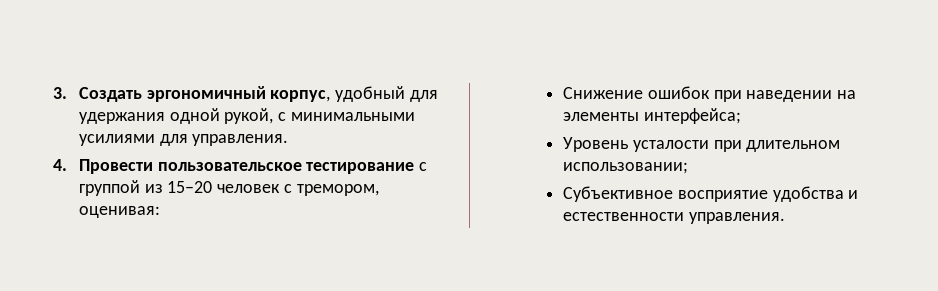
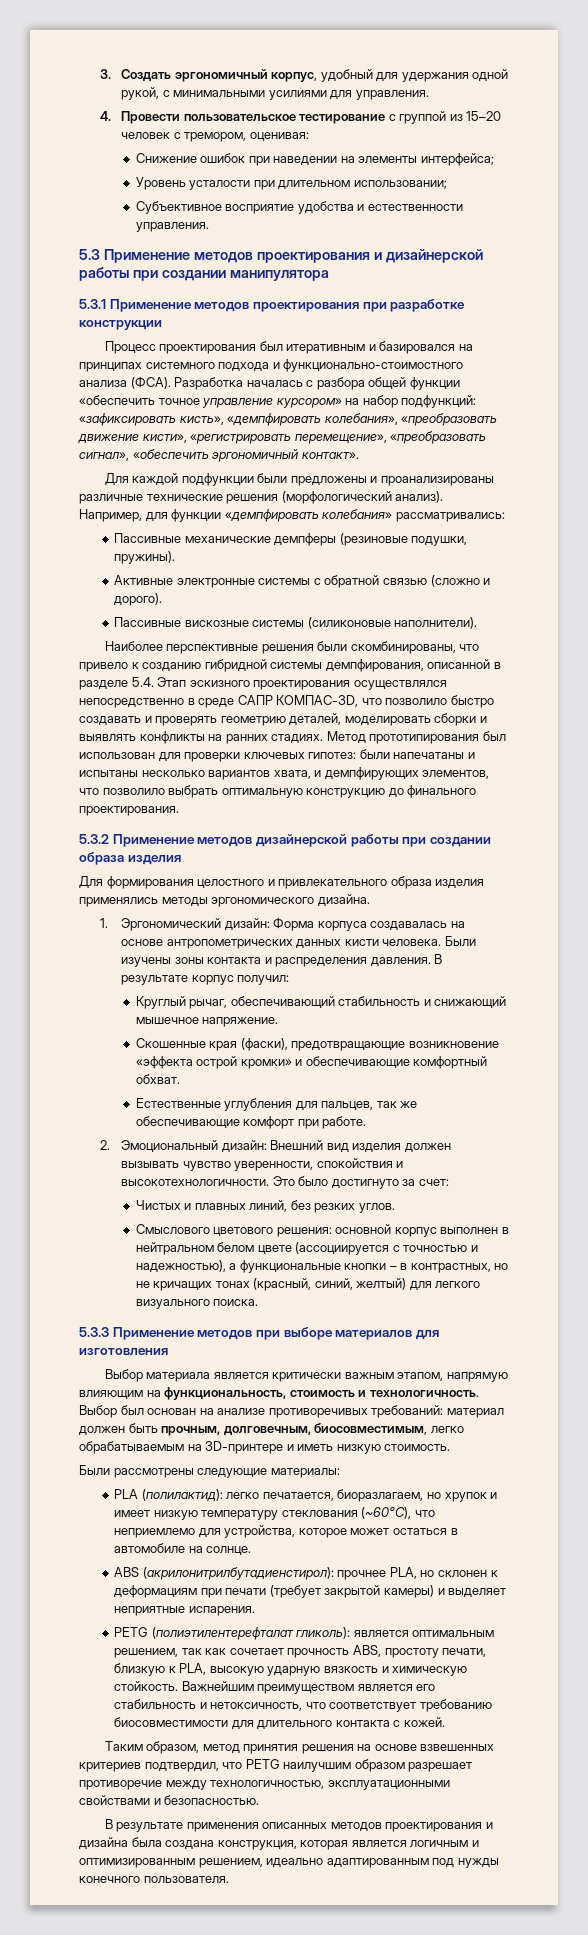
+ 5.3 Применение методов проектирования и дизайнерской работы при создании манипулятора
+ 5.3.1 Применение методов проектирования при разработке конструкции
+ Процесс проектирования был итеративным и базировался на принципах системного подхода и функционально-стоимостного анализа (ФСА). Разработка началась с разбора общей функции «обеспечить точное управление курсором» на набор подфункций: «зафиксировать кисть», «демпфировать колебания», «преобразовать движение кисти», «регистрировать перемещение», «преобразовать сигнал», «обеспечить эргономичный контакт».
+ Для каждой подфункции были предложены и проанализированы различные технические решения (морфологический анализ). Например, для функции «демпфировать колебания» рассматривались:
+ Пассивные механические демпферы (резиновые подушки, пружины).
+ Активные электронные системы с обратной связью (сложно и дорого).
+ Пассивные вискозные системы (силиконовые наполнители).
+ Наиболее перспективные решения были скомбинированы, что привело к созданию гибридной системы демпфирования, описанной в разделе 5.4. Этап эскизного проектирования осуществлялся непосредственно в среде САПР КОМПАС-3D, что позволило быстро создавать и проверять геометрию деталей, моделировать сборки и выявлять конфликты на ранних стадиях. Метод прототипирования был использован для проверки ключевых гипотез: были напечатаны и испытаны несколько вариантов хвата, и демпфирующих элементов, что позволило выбрать оптимальную конструкцию до финального проектирования.
+ 5.3.2 Применение методов дизайнерской работы при создании образа изделия
+ Для формирования целостного и привлекательного образа изделия применялись методы эргономического дизайна.
+ 1. Эргономический дизайн: Форма корпуса создавалась на основе антропометрических данных кисти человека. Были изучены зоны контакта и распределения давления. В результате корпус получил:
+ Круглый рычаг, обеспечивающий стабильность и снижающий мышечное напряжение.
+ Скошенные края (фаски), предотвращающие возникновение «эффекта острой кромки» и обеспечивающие комфортный обхват.
+ Естественные углубления для пальцев, так же обеспечивающие комфорт при работе.
+ 2. Эмоциональный дизайн: Внешний вид изделия должен вызывать чувство уверенности, спокойствия и высокотехнологичности. Это было достигнуто за счет:
+ Чистых и плавных линий, без резких углов.
+ Смыслового цветового решения: основной корпус выполнен в нейтральном белом цвете (ассоциируется с точностью и надежностью), а функциональные кнопки – в контрастных, но не кричащих тонах (красный, синий, желтый) для легкого визуального поиска.
+ 5.3.3 Применение методов при выборе материалов для изготовления
+ Выбор материала является критически важным этапом, напрямую влияющим на функциональность, стоимость и технологичность. Выбор был основан на анализе противоречивых требований: материал должен быть прочным, долговечным, биосовместимым, легко обрабатываемым на 3D-принтере и иметь низкую стоимость.
+ Были рассмотрены следующие материалы:
+ PLA (полилактид): легко печатается, биоразлагаем, но хрупок и имеет низкую температуру стеклования (~60°C), что неприемлемо для устройства, которое может остаться в автомобиле на солнце.
+ ABS (акрилонитрилбутадиенстирол): прочнее PLA, но склонен к деформациям при печати (требует закрытой камеры) и выделяет неприятные испарения.
+ PETG (полиэтилентерефталат гликоль): является оптимальным решением, так как сочетает прочность ABS, простоту печати, близкую к PLA, высокую ударную вязкость и химическую стойкость. Важнейшим преимуществом является его стабильность и нетоксичность, что соответствует требованию биосовместимости для длительного контакта с кожей.
+ Таким образом, метод принятия решения на основе взвешенных критериев подтвердил, что PETG наилучшим образом разрешает противоречие между технологичностью, эксплуатационными свойствами и безопасностью.
+ В результате применения описанных методов проектирования и дизайна была создана конструкция, которая является логичным и оптимизированным решением, идеально адаптированным под нужды конечного пользователя.

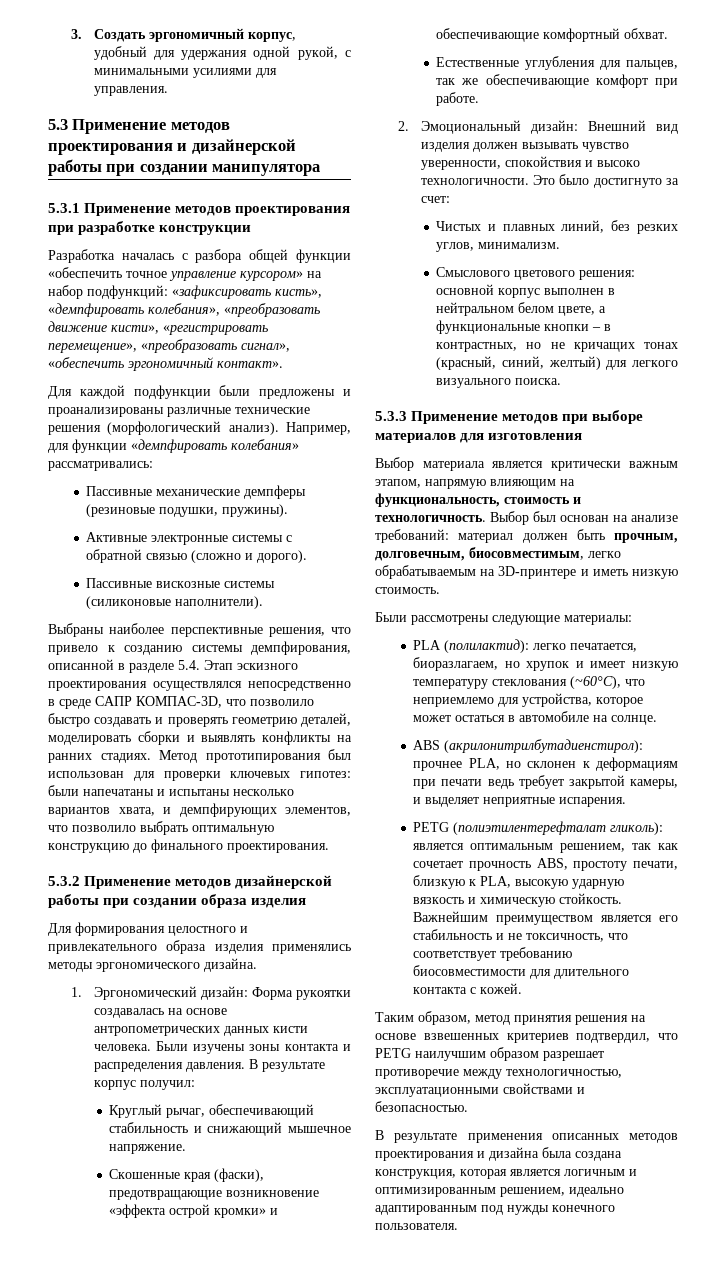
- 4. Провести пользовательское тестирование с группой из 15–20 человек с тремором, оценивая:
- Снижение ошибок при наведении на элементы интерфейса;
- Уровень усталости при длительном использовании;
- Субъективное восприятие удобства и естественности управления.
- Процесс проектирования был итеративным и базировался на принципах системного подхода и функционально-стоимостного анализа (ФСА).
- Наиболее перспективные решения были скомбинированы, что привело к созданию гибридной системы демпфирования, описанной в разделе 5.4. Этап эскизного проектирования осуществлялся непосредственно в среде САПР КОМПАС-3D, что позволило быстро создавать и проверять геометрию деталей, моделировать сборки и выявлять конфликты на ранних стадиях.
+ Выбраны наиболее перспективные решения, что привело к созданию системы демпфирования, описанной в разделе 5.4. Этап эскизного проектирования осуществлялся непосредственно в среде САПР КОМПАС-3D, что позволило быстро создавать и проверять геометрию деталей, моделировать сборки и выявлять конфликты на ранних стадиях.
- 1. Эргономический дизайн: Форма корпуса создавалась на основе антропометрических данных кисти человека.
+ 1. Эргономический дизайн: Форма рукоятки создавалась на основе антропометрических данных кисти человека.
- 2. Эмоциональный дизайн: Внешний вид изделия должен вызывать чувство уверенности, спокойствия и высокотехнологичности.
+ 2. Эмоциональный дизайн: Внешний вид изделия должен вызывать чувство уверенности, спокойствия и высоко технологичности.
- Чистых и плавных линий, без резких углов.
+ Чистых и плавных линий, без резких углов, минимализм.
- Смыслового цветового решения: основной корпус выполнен в нейтральном белом цвете (ассоциируется с точностью и надежностью), а функциональные кнопки – в контрастных, но не кричащих тонах (красный, синий, желтый) для легкого визуального поиска.
+ Смыслового цветового решения: основной корпус выполнен в нейтральном белом цвете, а функциональные кнопки – в контрастных, но не кричащих тонах (красный, синий, желтый) для легкого визуального поиска.
- Выбор был основан на анализе противоречивых требований: материал должен быть прочным, долговечным, биосовместимым, легко обрабатываемым на 3D-принтере и иметь низкую стоимость.
+ Выбор был основан на анализе требований: материал должен быть прочным, долговечным, биосовместимым, легко обрабатываемым на 3D-принтере и иметь низкую стоимость.
- ABS (акрилонитрилбутадиенстирол): прочнее PLA, но склонен к деформациям при печати (требует закрытой камеры) и выделяет неприятные испарения.
+ ABS (акрилонитрилбутадиенстирол): прочнее PLA, но склонен к деформациям при печати ведь требует закрытой камеры, и выделяет неприятные испарения.
- Важнейшим преимуществом является его стабильность и нетоксичность, что соответствует требованию биосовместимости для длительного контакта с кожей.
+ Важнейшим преимуществом является его стабильность и не токсичность, что соответствует требованию биосовместимости для длительного контакта с кожей.

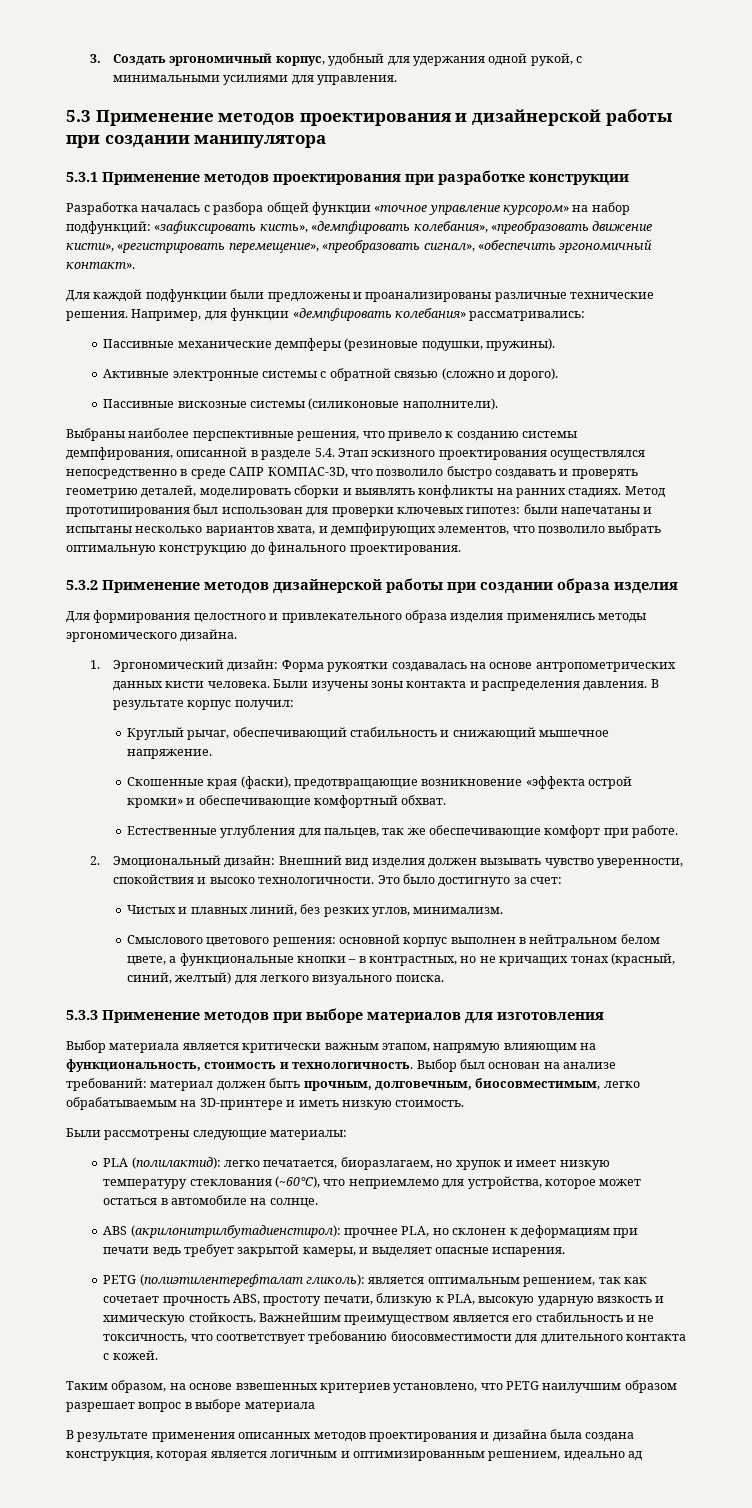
- Разработка началась с разбора общей функции «обеспечить точное управление курсором» на набор подфункций: «зафиксировать кисть», «демпфировать колебания», «преобразовать движение кисти», «регистрировать перемещение», «преобразовать сигнал», «обеспечить эргономичный контакт».
+ Разработка началась с разбора общей функции «точное управление курсором» на набор подфункций: «зафиксировать кисть», «демпфировать колебания», «преобразовать движение кисти», «регистрировать перемещение», «преобразовать сигнал», «обеспечить эргономичный контакт».
- Для каждой подфункции были предложены и проанализированы различные технические решения (морфологический анализ).
+ Для каждой подфункции были предложены и проанализированы различные технические решения.
- ABS (акрилонитрилбутадиенстирол): прочнее PLA, но склонен к деформациям при печати ведь требует закрытой камеры, и выделяет неприятные испарения.
+ ABS (акрилонитрилбутадиенстирол): прочнее PLA, но склонен к деформациям при печати ведь требует закрытой камеры, и выделяет опасные испарения.
- Таким образом, метод принятия решения на основе взвешенных критериев подтвердил, что PETG наилучшим образом разрешает противоречие между технологичностью, эксплуатационными свойствами и безопасностью.
+ Таким образом, на основе взвешенных критериев установлено, что PETG наилучшим образом разрешает вопрос в выборе материала
- В результате применения описанных методов проектирования и дизайна была создана конструкция, которая является логичным и оптимизированным решением, идеально адаптированным под нужды конечного пользователя.
+ В результате применения описанных методов проектирования и дизайна была создана конструкция, которая является логичным и оптимизированным решением, идеально ад

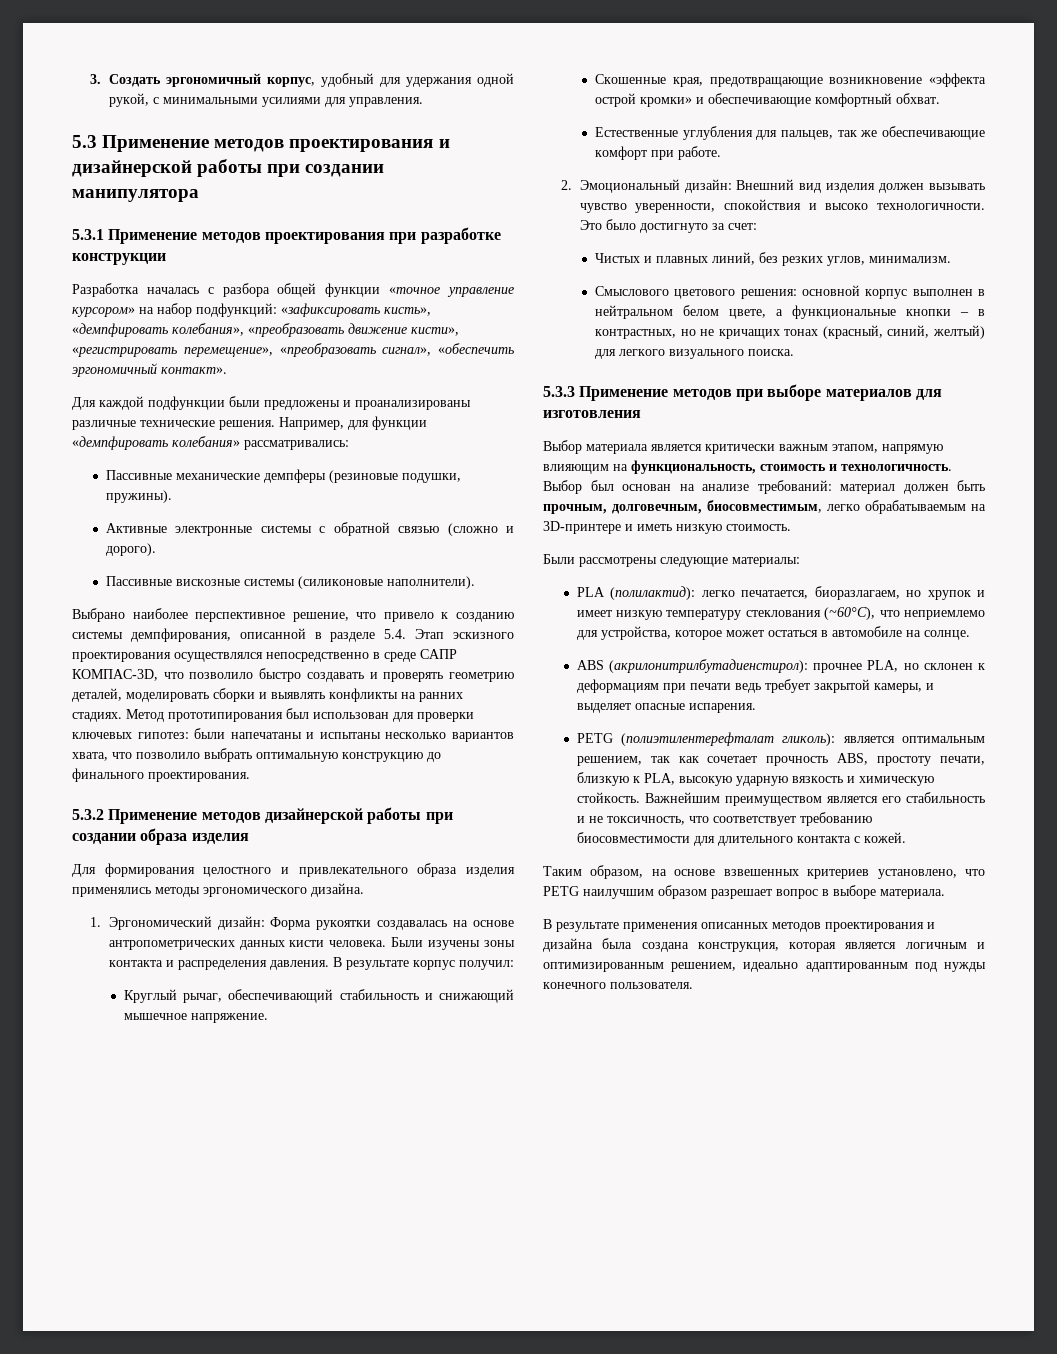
- Выбраны наиболее перспективные решения, что привело к созданию системы демпфирования, описанной в разделе 5.4. Этап эскизного проектирования осуществлялся непосредственно в среде САПР КОМПАС-3D, что позволило быстро создавать и проверять геометрию деталей, моделировать сборки и выявлять конфликты на ранних стадиях.
+ Выбрано наиболее перспективное решение, что привело к созданию системы демпфирования, описанной в разделе 5.4. Этап эскизного проектирования осуществлялся непосредственно в среде САПР КОМПАС-3D, что позволило быстро создавать и проверять геометрию деталей, моделировать сборки и выявлять конфликты на ранних стадиях.
- Метод прототипирования был использован для проверки ключевых гипотез: были напечатаны и испытаны несколько вариантов хвата, и демпфирующих элементов, что позволило выбрать оптимальную конструкцию до финального проектирования.
+ Метод прототипирования был использован для проверки ключевых гипотез: были напечатаны и испытаны несколько вариантов хвата, что позволило выбрать оптимальную конструкцию до финального проектирования.
- Скошенные края (фаски), предотвращающие возникновение «эффекта острой кромки» и обеспечивающие комфортный обхват.
+ Скошенные края, предотвращающие возникновение «эффекта острой кромки» и обеспечивающие комфортный обхват.
- Таким образом, на основе взвешенных критериев установлено, что PETG наилучшим образом разрешает вопрос в выборе материала
+ Таким образом, на основе взвешенных критериев установлено, что PETG наилучшим образом разрешает вопрос в выборе материала.
- В результате применения описанных методов проектирования и дизайна была создана конструкция, которая является логичным и оптимизированным решением, идеально ад
+ В результате применения описанных методов проектирования и дизайна была создана конструкция, которая является логичным и оптимизированным решением, идеально адаптированным под нужды конечного пользователя.

